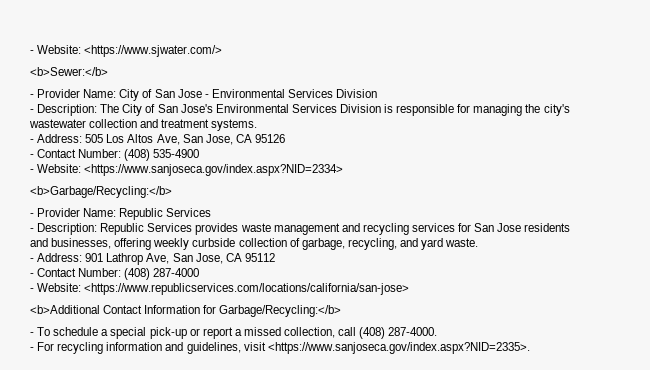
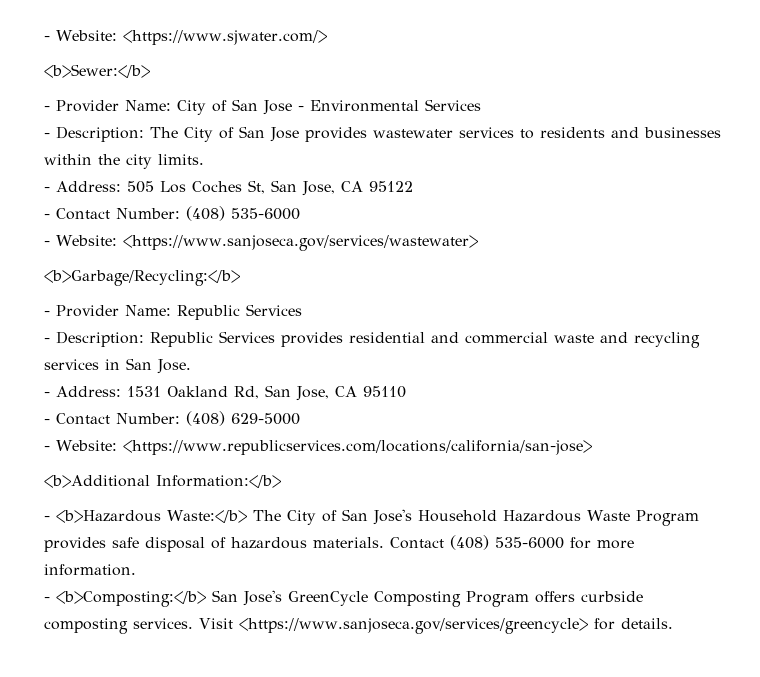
- - Provider Name: City of San Jose - Environmental Services Division
+ - Provider Name: City of San Jose - Environmental Services
- - Description: The City of San Jose's Environmental Services Division is responsible for managing the city's wastewater collection and treatment systems.
+ - Description: The City of San Jose provides wastewater services to residents and businesses within the city limits.
- - Address: 505 Los Altos Ave, San Jose, CA 95126
- - Contact Number: (408) 535-4900
- - Website: <https://www.sanjoseca.gov/index.aspx?NID=2334>
+ - Address: 505 Los Coches St, San Jose, CA 95122
+ - Contact Number: (408) 535-6000
+ - Website: <https://www.sanjoseca.gov/services/wastewater>
- - Description: Republic Services provides waste management and recycling services for San Jose residents and businesses, offering weekly curbside collection of garbage, recycling, and yard waste.
- - Address: 901 Lathrop Ave, San Jose, CA 95112
- - Contact Number: (408) 287-4000
+ - Description: Republic Services provides residential and commercial waste and recycling services in San Jose.
+ - Address: 1531 Oakland Rd, San Jose, CA 95110
+ - Contact Number: (408) 629-5000
- <b>Additional Contact Information for Garbage/Recycling:</b>
- - To schedule a special pick-up or report a missed collection, call (408) 287-4000.
- - For recycling information and guidelines, visit <https://www.sanjoseca.gov/index.aspx?NID=2335>.
+ <b>Additional Information:</b>
+ - <b>Hazardous Waste:</b> The City of San Jose's Household Hazardous Waste Program provides safe disposal of hazardous materials. Contact (408) 535-6000 for more information.
+ - <b>Composting:</b> San Jose's GreenCycle Composting Program offers curbside composting services. Visit <https://www.sanjoseca.gov/services/greencycle> for details.

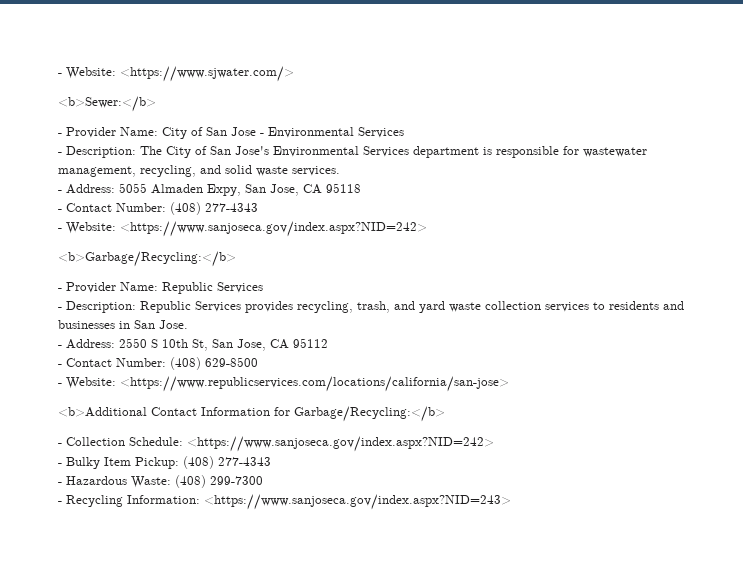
- - Description: The City of San Jose provides wastewater services to residents and businesses within the city limits.
- - Address: 505 Los Coches St, San Jose, CA 95122
- - Contact Number: (408) 535-6000
- - Website: <https://www.sanjoseca.gov/services/wastewater>
+ - Description: The City of San Jose's Environmental Services department is responsible for wastewater management, recycling, and solid waste services.
+ - Address: 5055 Almaden Expy, San Jose, CA 95118
+ - Contact Number: (408) 277-4343
+ - Website: <https://www.sanjoseca.gov/index.aspx?NID=242>
- - Description: Republic Services provides residential and commercial waste and recycling services in San Jose.
+ - Description: Republic Services provides recycling, trash, and yard waste collection services to residents and businesses in San Jose.
- - Address: 1531 Oakland Rd, San Jose, CA 95110
- - Contact Number: (408) 629-5000
+ - Address: 2550 S 10th St, San Jose, CA 95112
+ - Contact Number: (408) 629-8500
- <b>Additional Information:</b>
- - <b>Hazardous Waste:</b> The City of San Jose's Household Hazardous Waste Program provides safe disposal of hazardous materials. Contact (408) 535-6000 for more information.
- - <b>Composting:</b> San Jose's GreenCycle Composting Program offers curbside composting services. Visit <https://www.sanjoseca.gov/services/greencycle> for details.
+ <b>Additional Contact Information for Garbage/Recycling:</b>
+ - Collection Schedule: <https://www.sanjoseca.gov/index.aspx?NID=242>
+ - Bulky Item Pickup: (408) 277-4343
+ - Hazardous Waste: (408) 299-7300
+ - Recycling Information: <https://www.sanjoseca.gov/index.aspx?NID=243>

